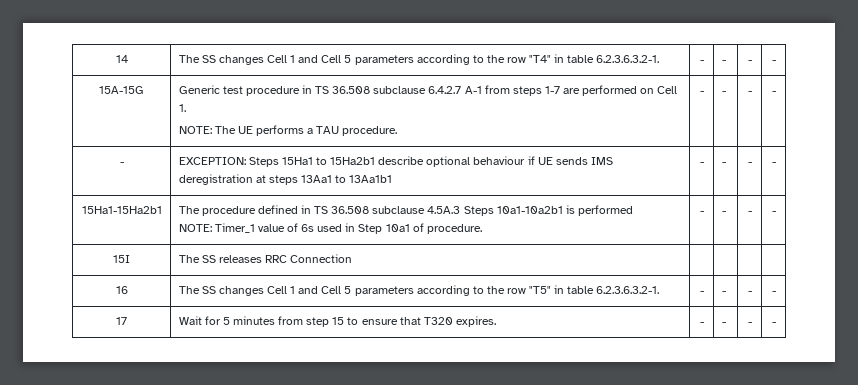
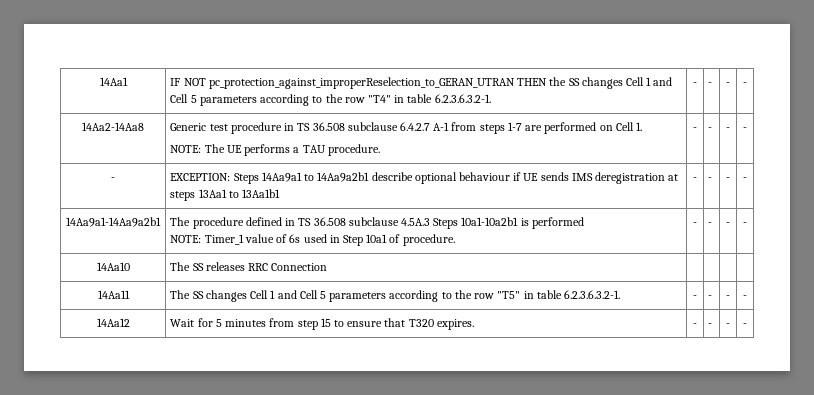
- 14 | The SS changes Cell 1 and Cell 5 parameters according to the row "T4" in table 6.2.3.6.3.2-1. | - | - | - | -
+ 14Aa1 | IF NOT pc_protection_against_improperReselection_to_GERAN_UTRAN THEN the SS changes Cell 1 and Cell 5 parameters according to the row "T4" in table 6.2.3.6.3.2-1. | - | - | - | -
- 15A-15G | Generic test procedure in TS 36.508 subclause 6.4.2.7 A-1 from steps 1-7 are performed on Cell 1.
+ 14Aa2-14Aa8 | Generic test procedure in TS 36.508 subclause 6.4.2.7 A-1 from steps 1-7 are performed on Cell 1.
- - | EXCEPTION: Steps 15Ha1 to 15Ha2b1 describe optional behaviour if UE sends IMS deregistration at steps 13Aa1 to 13Aa1b1 | - | - | - | -
+ - | EXCEPTION: Steps 14Aa9a1 to 14Aa9a2b1 describe optional behaviour if UE sends IMS deregistration at steps 13Aa1 to 13Aa1b1 | - | - | - | -
- 15Ha1-15Ha2b1 | The procedure defined in TS 36.508 subclause 4.5A.3 Steps 10a1-10a2b1 is performed
+ 14Aa9a1-14Aa9a2b1 | The procedure defined in TS 36.508 subclause 4.5A.3 Steps 10a1-10a2b1 is performed
- 15I | The SS releases RRC Connection | | | |
+ 14Aa10 | The SS releases RRC Connection | | | |
- 16 | The SS changes Cell 1 and Cell 5 parameters according to the row "T5" in table 6.2.3.6.3.2-1. | - | - | - | -
+ 14Aa11 | The SS changes Cell 1 and Cell 5 parameters according to the row "T5" in table 6.2.3.6.3.2-1. | - | - | - | -
- 17 | Wait for 5 minutes from step 15 to ensure that T320 expires. | - | - | - | -
+ 14Aa12 | Wait for 5 minutes from step 15 to ensure that T320 expires. | - | - | - | -

